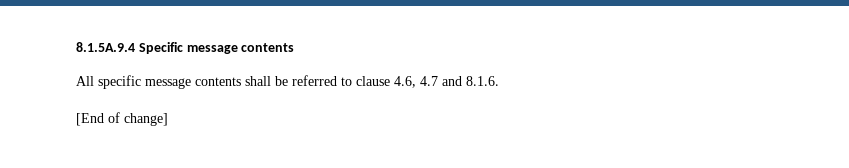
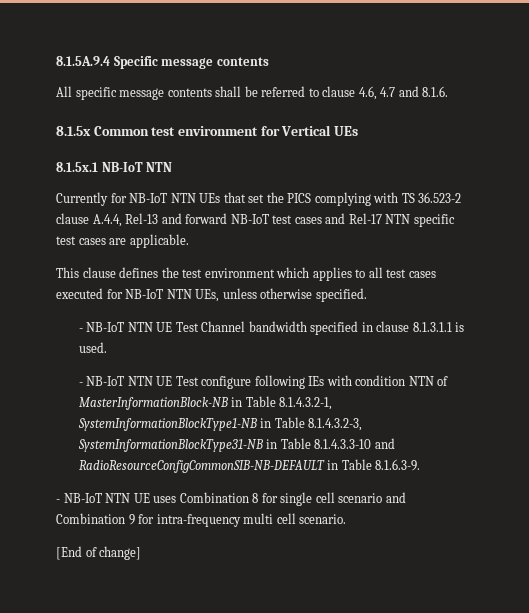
+ 8.1.5x Common test environment for Vertical UEs
+ 8.1.5x.1 NB-IoT NTN
+ Currently for NB-IoT NTN UEs that set the PICS complying with TS 36.523-2 clause A.4.4, Rel-13 and forward NB-IoT test cases and Rel-17 NTN specific test cases are applicable.
+ This clause defines the test environment which applies to all test cases executed for NB-IoT NTN UEs, unless otherwise specified.
+ - NB-IoT NTN UE Test Channel bandwidth specified in clause 8.1.3.1.1 is used.
+ - NB-IoT NTN UE Test configure following IEs with condition NTN of MasterInformationBlock-NB in Table 8.1.4.3.2-1, SystemInformationBlockType1-NB in Table 8.1.4.3.2-3, SystemInformationBlockType31-NB in Table 8.1.4.3.3-10 and RadioResourceConfigCommonSIB-NB-DEFAULT in Table 8.1.6.3-9.
+ - NB-IoT NTN UE uses Combination 8 for single cell scenario and Combination 9 for intra-frequency multi cell scenario.

